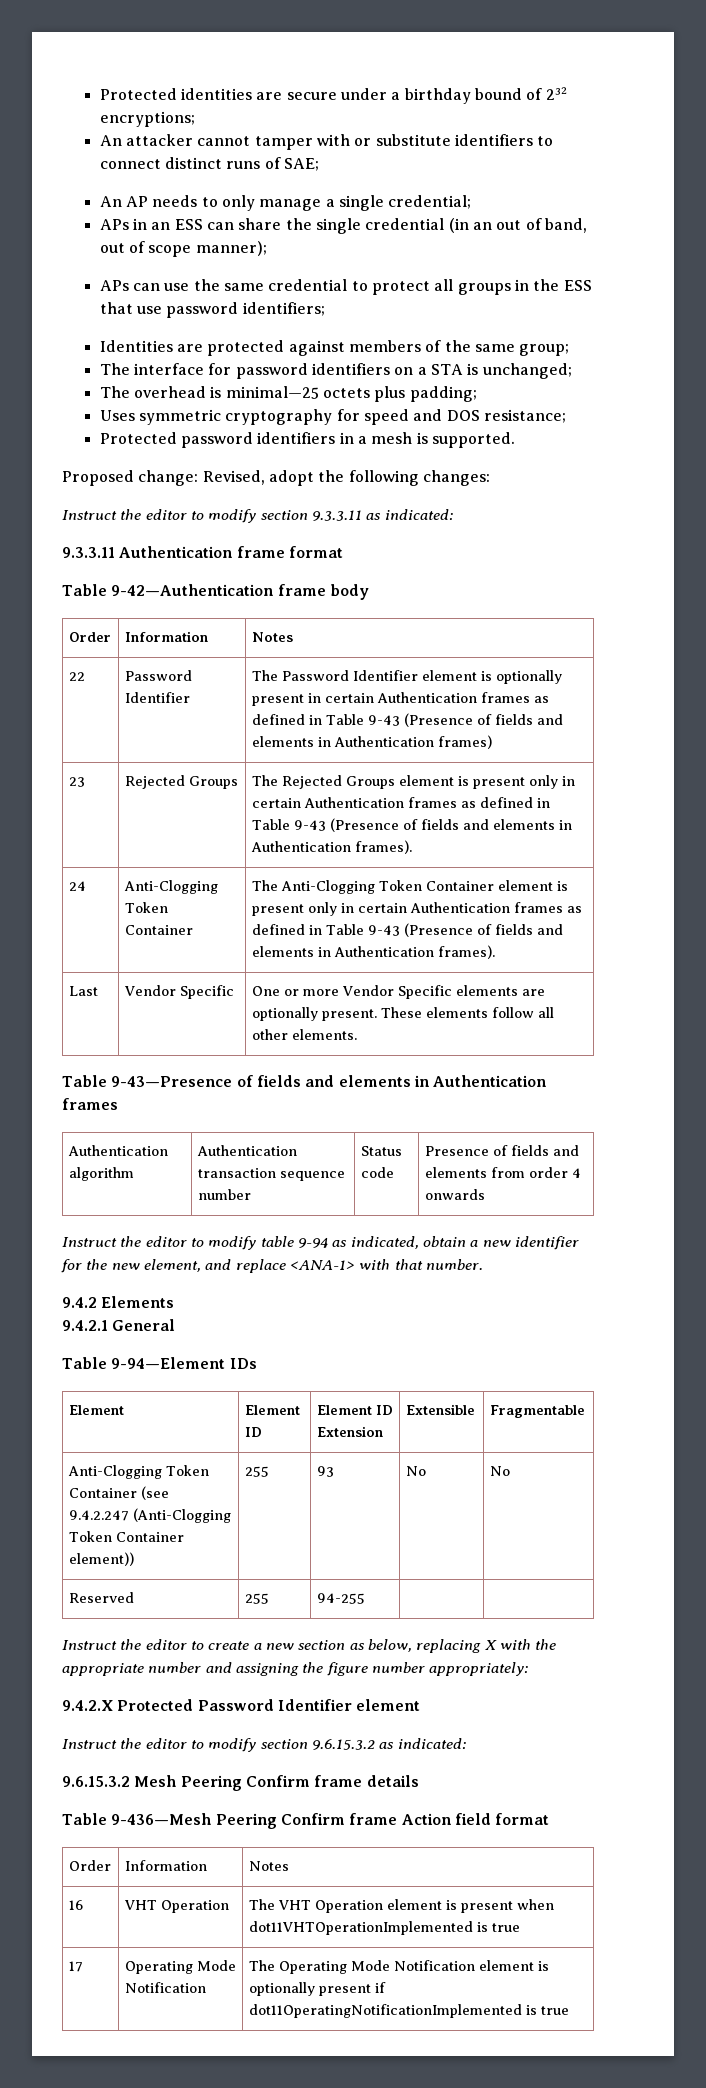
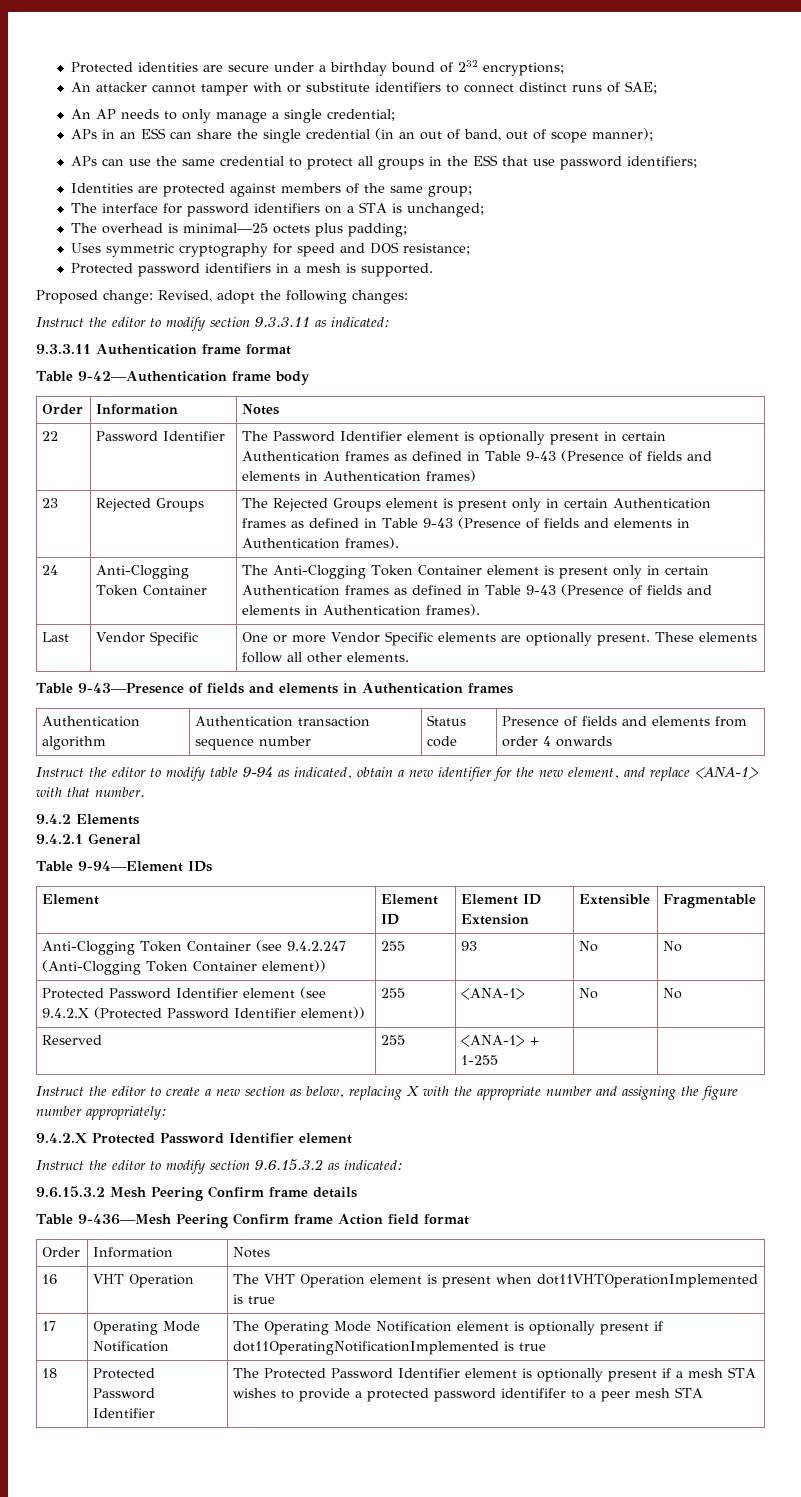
+ Protected Password Identifier element (see 9.4.2.X (Protected Password Identifier element)) | 255 | <ANA-1> | No | No
- Reserved | 255 | 94-255 | |
+ Reserved | 255 | <ANA-1> + 1-255 | |
+ 18 | Protected Password Identifier | The Protected Password Identifier element is optionally present if a mesh STA wishes to provide a protected password identififer to a peer mesh STA

